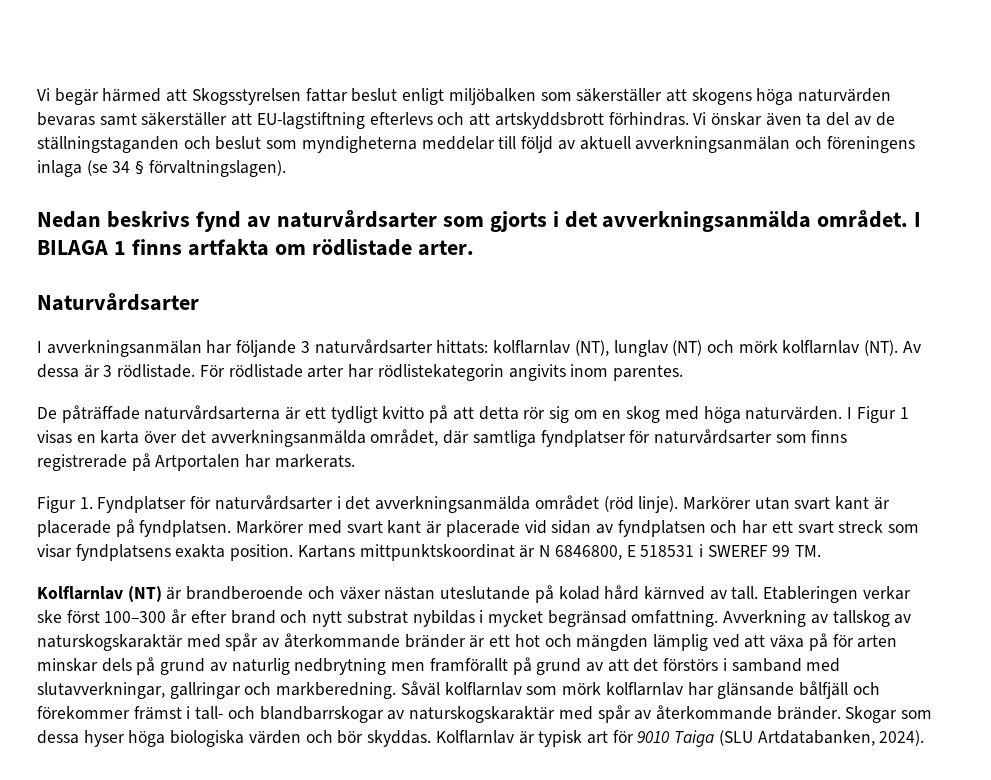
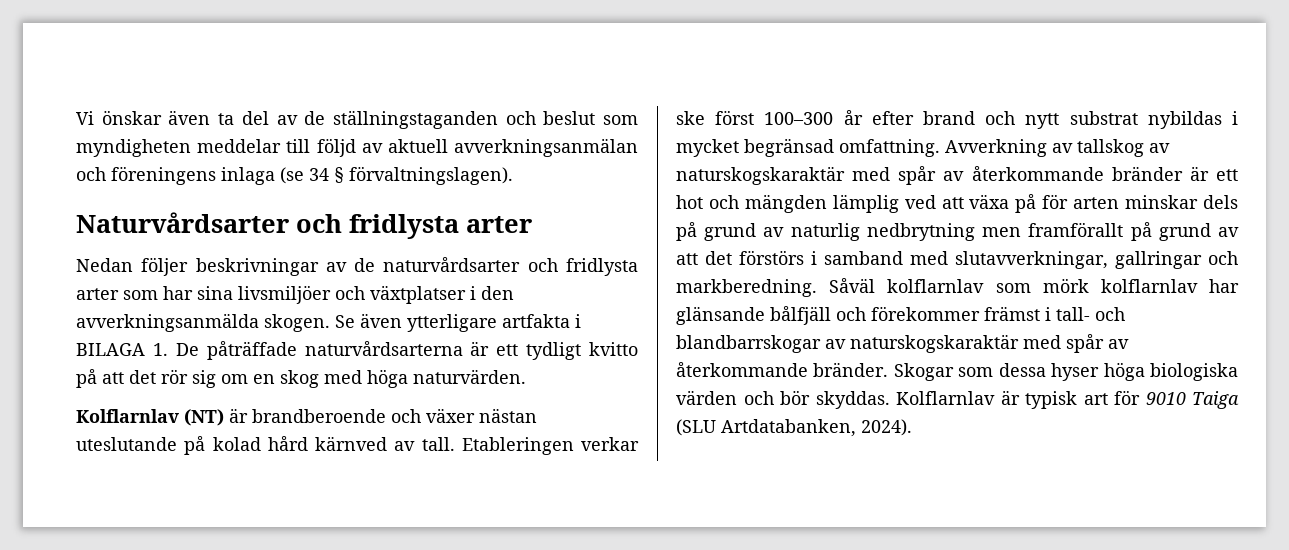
- Vi begär härmed att Skogsstyrelsen fattar beslut enligt miljöbalken som säkerställer att skogens höga naturvärden bevaras samt säkerställer att EU-lagstiftning efterlevs och att artskyddsbrott förhindras. Vi önskar även ta del av de ställningstaganden och beslut som myndigheterna meddelar till följd av aktuell avverkningsanmälan och föreningens inlaga (se 34 § förvaltningslagen).
+ Vi önskar även ta del av de ställningstaganden och beslut som myndigheten meddelar till följd av aktuell avverkningsanmälan och föreningens inlaga (se 34 § förvaltningslagen).
- Nedan beskrivs fynd av naturvårdsarter som gjorts i det avverkningsanmälda området. I BILAGA 1 finns artfakta om rödlistade arter.
- Naturvårdsarter
- I avverkningsanmälan har följande 3 naturvårdsarter hittats: kolflarnlav (NT), lunglav (NT) och mörk kolflarnlav (NT). Av dessa är 3 rödlistade. För rödlistade arter har rödlistekategorin angivits inom parentes.
- De påträffade naturvårdsarterna är ett tydligt kvitto på att detta rör sig om en skog med höga naturvärden. I Figur 1 visas en karta över det avverkningsanmälda området, där samtliga fyndplatser för naturvårdsarter som finns registrerade på Artportalen har markerats.
- Figur 1. Fyndplatser för naturvårdsarter i det avverkningsanmälda området (röd linje). Markörer utan svart kant är placerade på fyndplatsen. Markörer med svart kant är placerade vid sidan av fyndplatsen och har ett svart streck som visar fyndplatsens exakta position. Kartans mittpunktskoordinat är N 6846800, E 518531 i SWEREF 99 TM.
+ Naturvårdsarter och fridlysta arter
+ Nedan följer beskrivningar av de naturvårdsarter och fridlysta arter som har sina livsmiljöer och växtplatser i den avverkningsanmälda skogen. Se även ytterligare artfakta i BILAGA 1. De påträffade naturvårdsarterna är ett tydligt kvitto på att det rör sig om en skog med höga naturvärden.

